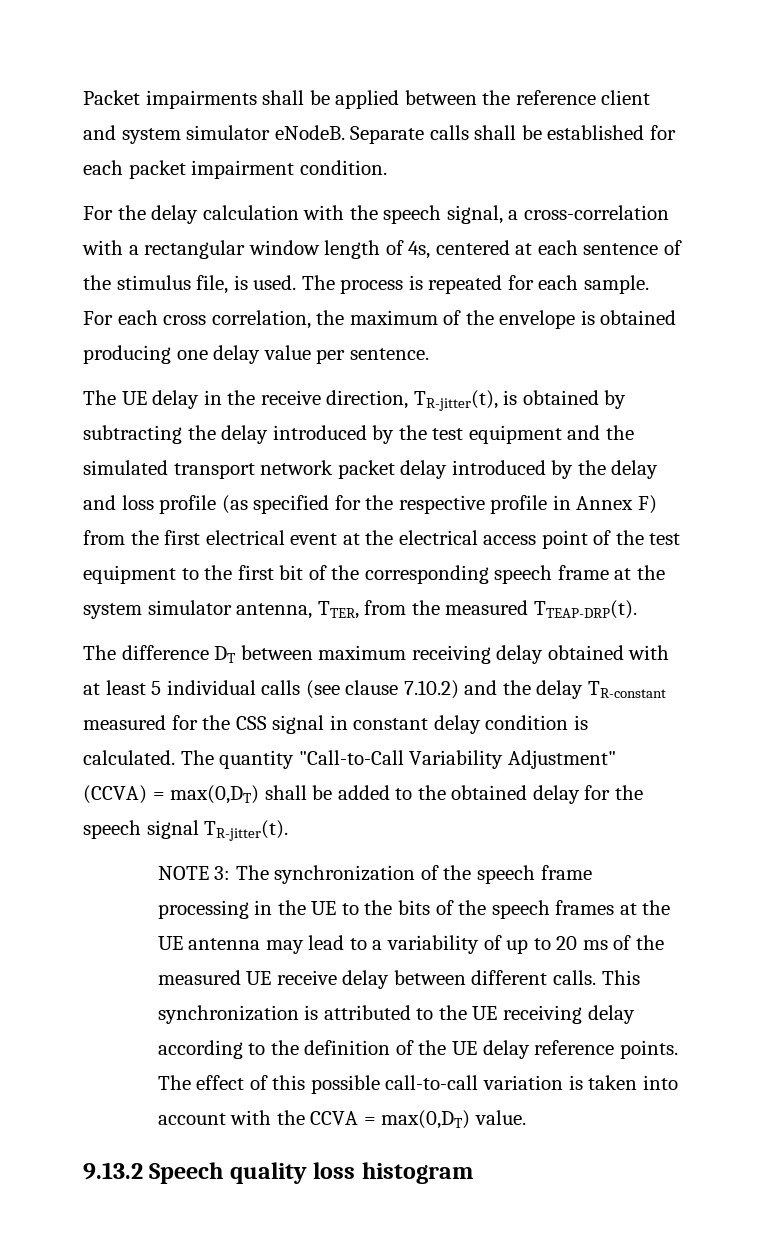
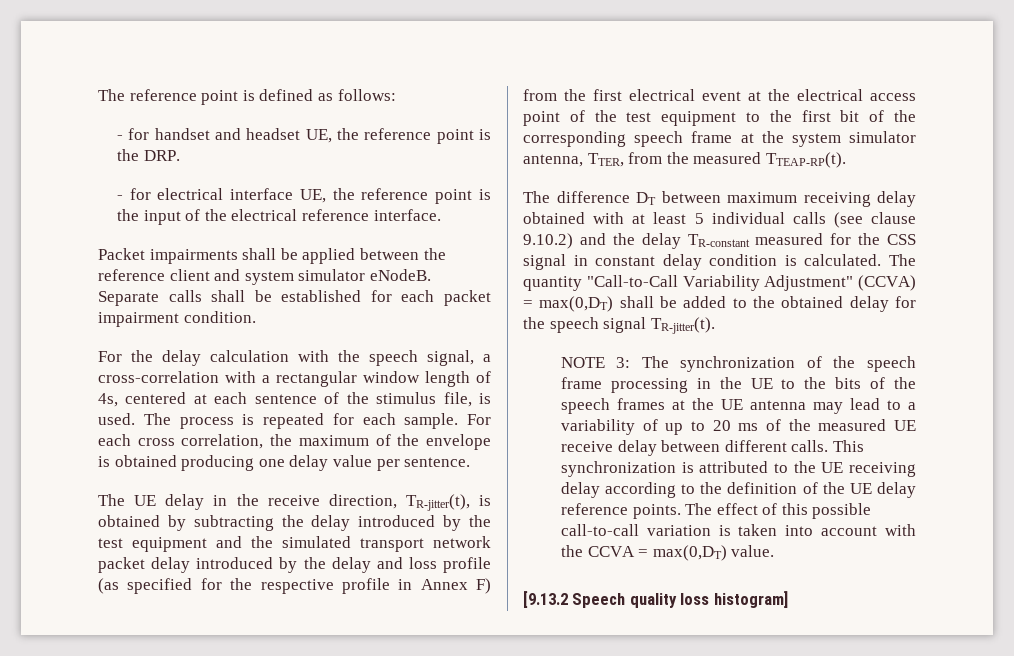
+ The reference point is defined as follows:
+ - for handset and headset UE, the reference point is the DRP.
+ - for electrical interface UE, the reference point is the input of the electrical reference interface.
- The UE delay in the receive direction, TR-jitter(t), is obtained by subtracting the delay introduced by the test equipment and the simulated transport network packet delay introduced by the delay and loss profile (as specified for the respective profile in Annex F) from the first electrical event at the electrical access point of the test equipment to the first bit of the corresponding speech frame at the system simulator antenna, TTER, from the measured TTEAP-DRP(t).
+ The UE delay in the receive direction, TR-jitter(t), is obtained by subtracting the delay introduced by the test equipment and the simulated transport network packet delay introduced by the delay and loss profile (as specified for the respective profile in Annex F) from the first electrical event at the electrical access point of the test equipment to the first bit of the corresponding speech frame at the system simulator antenna, TTER, from the measured TTEAP-RP(t).
- The difference DT between maximum receiving delay obtained with at least 5 individual calls (see clause 7.10.2) and the delay TR-constant measured for the CSS signal in constant delay condition is calculated.
+ The difference DT between maximum receiving delay obtained with at least 5 individual calls (see clause 9.10.2) and the delay TR-constant measured for the CSS signal in constant delay condition is calculated.
- 9.13.2 Speech quality loss histogram
+ [9.13.2 Speech quality loss histogram]

